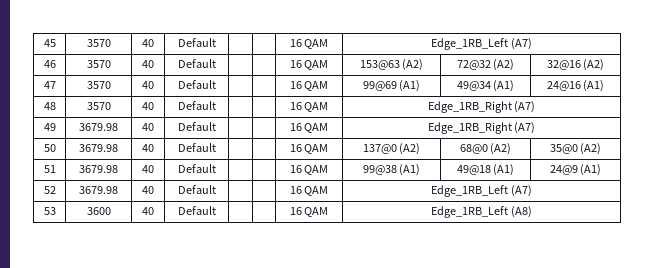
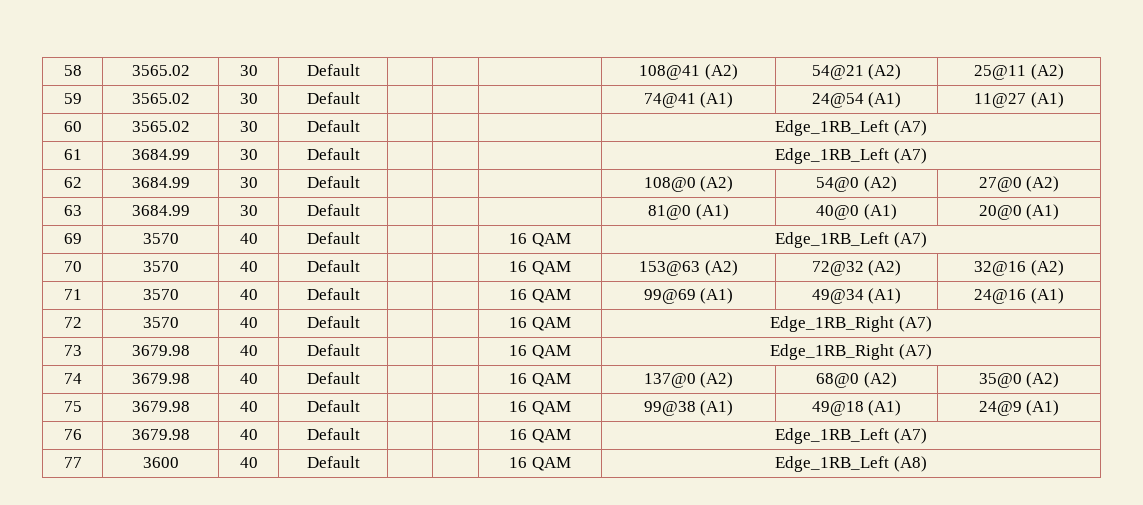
- 45 | 3570 | 40 | Default | | | 16 QAM | Edge_1RB_Left (A7)
+ 58 | 3565.02 | 30 | Default | | | | 108@41 (A2) | 54@21 (A2) | 25@11 (A2)
+ 59 | 3565.02 | 30 | Default | | | | 74@41 (A1) | 24@54 (A1) | 11@27 (A1)
+ 60 | 3565.02 | 30 | Default | | | | Edge_1RB_Left (A7)
+ 61 | 3684.99 | 30 | Default | | | | Edge_1RB_Left (A7)
+ 62 | 3684.99 | 30 | Default | | | | 108@0 (A2) | 54@0 (A2) | 27@0 (A2)
+ 63 | 3684.99 | 30 | Default | | | | 81@0 (A1) | 40@0 (A1) | 20@0 (A1)
+ 69 | 3570 | 40 | Default | | | 16 QAM | Edge_1RB_Left (A7)
- 46 | 3570 | 40 | Default | | | 16 QAM | 153@63 (A2) | 72@32 (A2) | 32@16 (A2)
+ 70 | 3570 | 40 | Default | | | 16 QAM | 153@63 (A2) | 72@32 (A2) | 32@16 (A2)
- 47 | 3570 | 40 | Default | | | 16 QAM | 99@69 (A1) | 49@34 (A1) | 24@16 (A1)
+ 71 | 3570 | 40 | Default | | | 16 QAM | 99@69 (A1) | 49@34 (A1) | 24@16 (A1)
- 48 | 3570 | 40 | Default | | | 16 QAM | Edge_1RB_Right (A7)
+ 72 | 3570 | 40 | Default | | | 16 QAM | Edge_1RB_Right (A7)
- 49 | 3679.98 | 40 | Default | | | 16 QAM | Edge_1RB_Right (A7)
+ 73 | 3679.98 | 40 | Default | | | 16 QAM | Edge_1RB_Right (A7)
- 50 | 3679.98 | 40 | Default | | | 16 QAM | 137@0 (A2) | 68@0 (A2) | 35@0 (A2)
+ 74 | 3679.98 | 40 | Default | | | 16 QAM | 137@0 (A2) | 68@0 (A2) | 35@0 (A2)
- 51 | 3679.98 | 40 | Default | | | 16 QAM | 99@38 (A1) | 49@18 (A1) | 24@9 (A1)
+ 75 | 3679.98 | 40 | Default | | | 16 QAM | 99@38 (A1) | 49@18 (A1) | 24@9 (A1)
- 52 | 3679.98 | 40 | Default | | | 16 QAM | Edge_1RB_Left (A7)
+ 76 | 3679.98 | 40 | Default | | | 16 QAM | Edge_1RB_Left (A7)
- 53 | 3600 | 40 | Default | | | 16 QAM | Edge_1RB_Left (A8)
+ 77 | 3600 | 40 | Default | | | 16 QAM | Edge_1RB_Left (A8)

